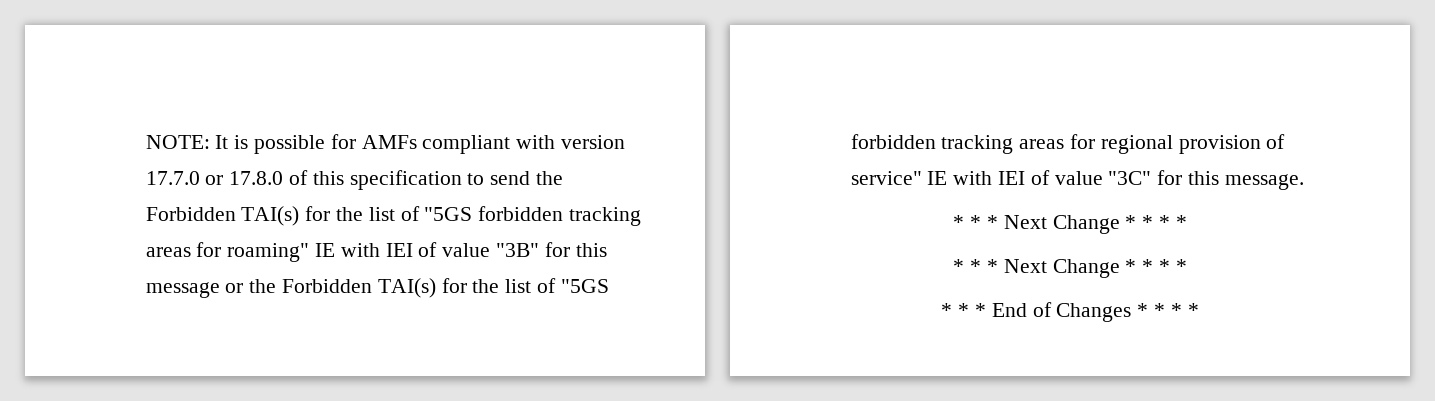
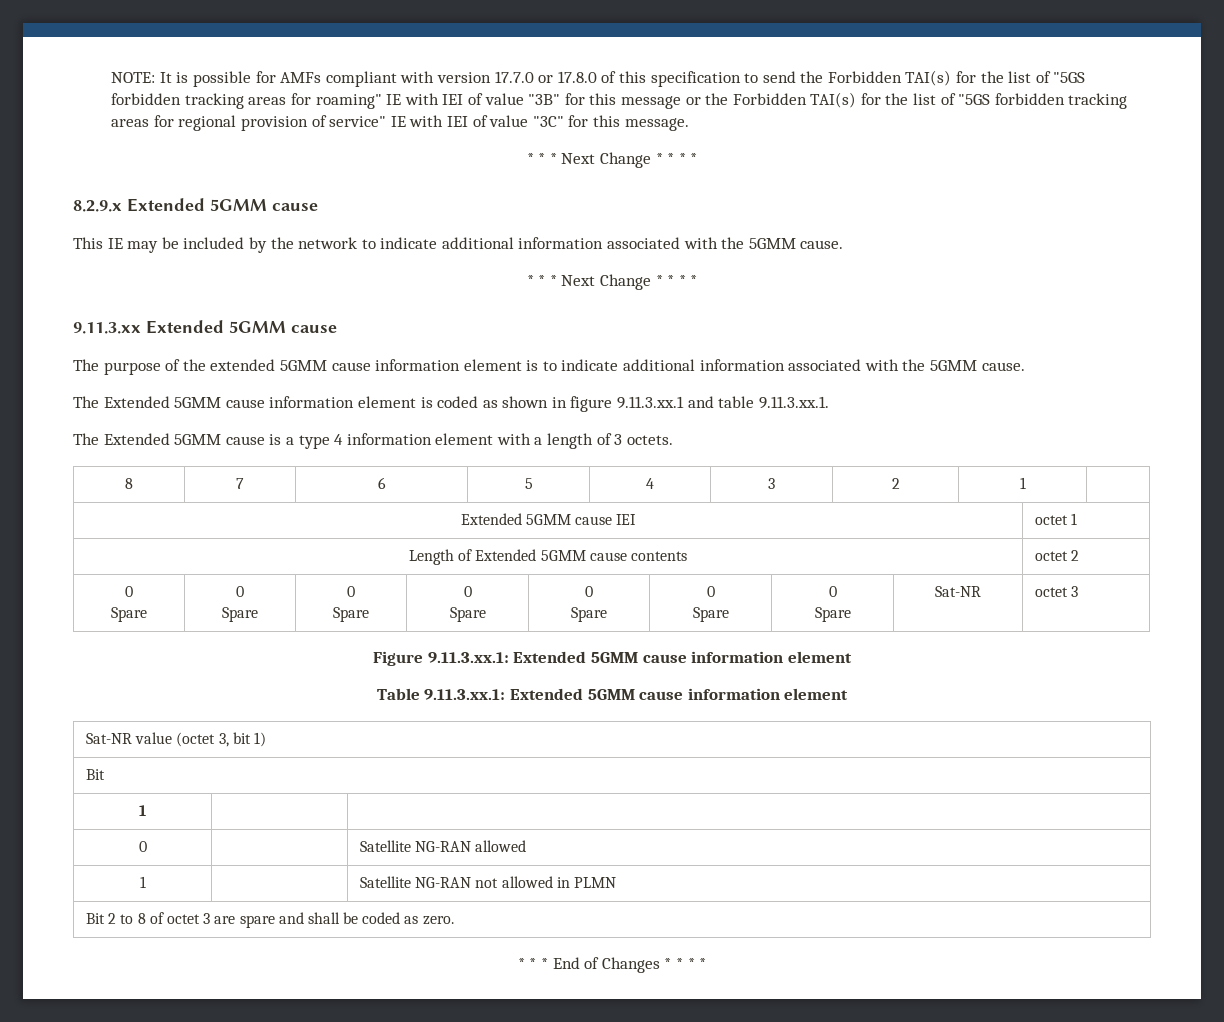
  It is possible for AMFs compliant with version 17.7.0 or 17.8.0 of this specification to send the Forbidden TAI(s) for the list of "5GS forbidden tracking areas for roaming" IE with IEI of value "3B" for this message or the Forbidden TAI(s) for the list of "5GS forbidden tracking areas for regional provision of service" IE with IEI of value "3C" for this message.
  * * * Next Change * * * *
+ 8.2.9.x Extended 5GMM cause
+ This IE may be included by the network to indicate additional information associated with the 5GMM cause.
  * * * Next Change * * * *
+ 9.11.3.xx Extended 5GMM cause
+ The purpose of the extended 5GMM cause information element is to indicate additional information associated with the 5GMM cause.
+ The Extended 5GMM cause information element is coded as shown in figure 9.11.3.xx.1 and table 9.11.3.xx.1.
+ The Extended 5GMM cause is a type 4 information element with a length of 3 octets.
+ 8 | 7 | 6 | 5 | 4 | 3 | 2 | 1 |
+ Extended 5GMM cause IEI | octet 1
+ Length of Extended 5GMM cause contents | octet 2
+ 0
+ Spare | 0
+ Spare | 0
+ Spare | 0
+ Spare | 0
+ Spare | 0
+ Spare | 0
+ Spare | Sat-NR | octet 3
+ Figure 9.11.3.xx.1: Extended 5GMM cause information element
+ Table 9.11.3.xx.1: Extended 5GMM cause information element
+ Sat-NR value (octet 3, bit 1)
+ Bit
+ 1 | |
+ 0 | | Satellite NG-RAN allowed
+ 1 | | Satellite NG-RAN not allowed in PLMN
+ Bit 2 to 8 of octet 3 are spare and shall be coded as zero.

